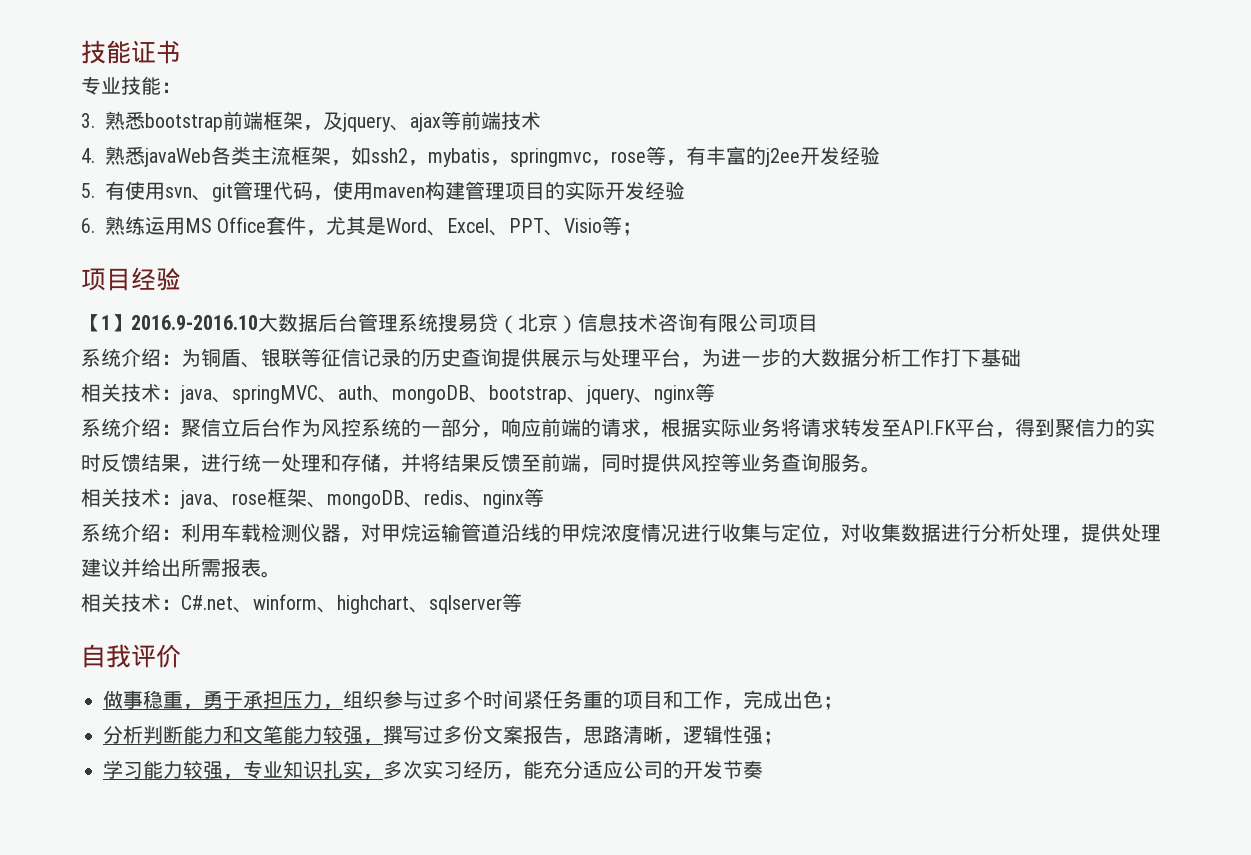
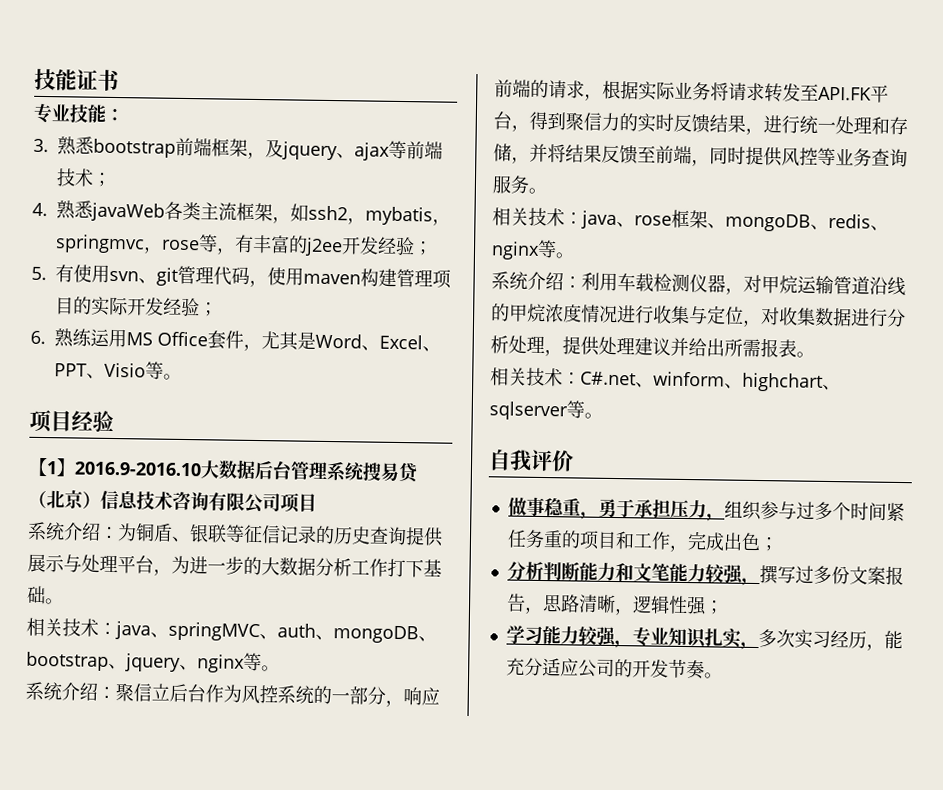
- 3.熟悉bootstrap前端框架，及jquery、ajax等前端技术
+ 3.熟悉bootstrap前端框架，及jquery、ajax等前端技术；
- 4.熟悉javaWeb各类主流框架，如ssh2，mybatis，springmvc，rose等，有丰富的j2ee开发经验
+ 4.熟悉javaWeb各类主流框架，如ssh2，mybatis，springmvc，rose等，有丰富的j2ee开发经验；
- 5.有使用svn、git管理代码，使用maven构建管理项目的实际开发经验
+ 5.有使用svn、git管理代码，使用maven构建管理项目的实际开发经验；
- 6.熟练运用MS Office套件，尤其是Word、Excel、PPT、Visio等；
+ 6.熟练运用MS Office套件，尤其是Word、Excel、PPT、Visio等。
- 系统介绍：为铜盾、银联等征信记录的历史查询提供展示与处理平台，为进一步的大数据分析工作打下基础
+ 系统介绍：为铜盾、银联等征信记录的历史查询提供展示与处理平台，为进一步的大数据分析工作打下基础。
- 相关技术：java、springMVC、auth、mongoDB、bootstrap、jquery、nginx等
+ 相关技术：java、springMVC、auth、mongoDB、bootstrap、jquery、nginx等。
- 相关技术：java、rose框架、mongoDB、redis、nginx等
+ 相关技术：java、rose框架、mongoDB、redis、nginx等。
- 相关技术：C#.net、winform、highchart、sqlserver等
+ 相关技术：C#.net、winform、highchart、sqlserver等。
- 学习能力较强，专业知识扎实，多次实习经历，能充分适应公司的开发节奏
+ 学习能力较强，专业知识扎实，多次实习经历，能充分适应公司的开发节奏。

